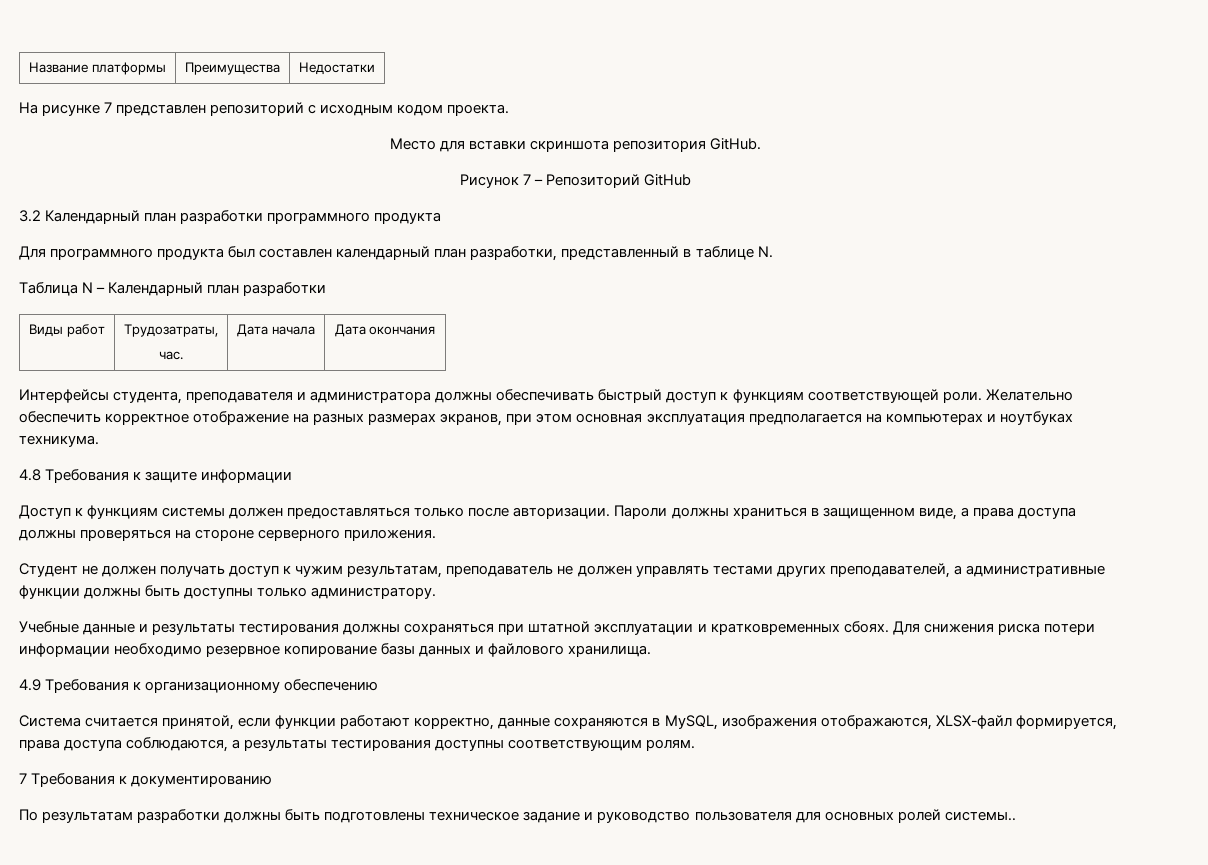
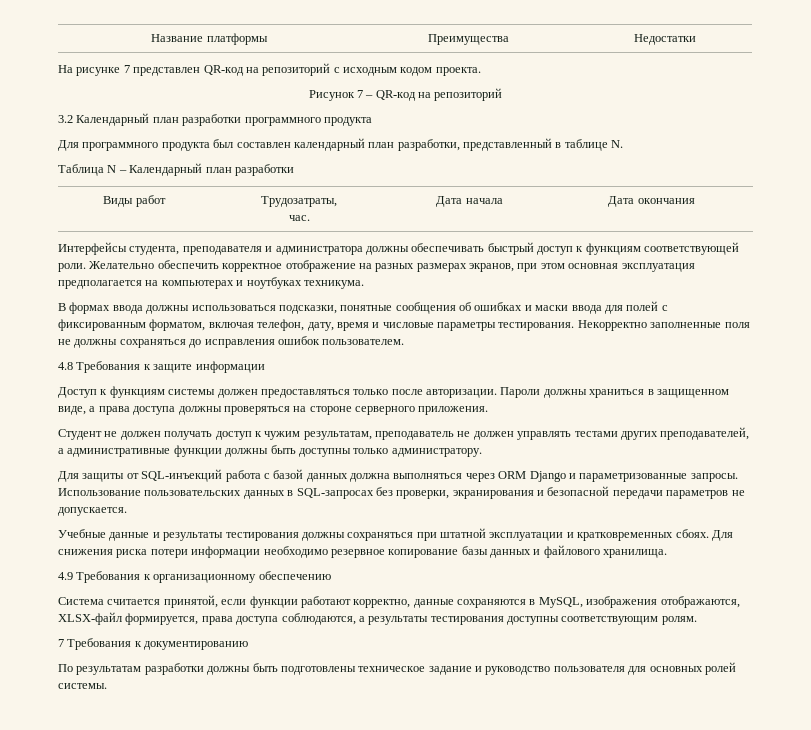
- На рисунке 7 представлен репозиторий с исходным кодом проекта.
+ На рисунке 7 представлен QR-код на репозиторий с исходным кодом проекта.
- Место для вставки скриншота репозитория GitHub.
- Рисунок 7 – Репозиторий GitHub
+ Рисунок 7 – QR-код на репозиторий
+ В формах ввода должны использоваться подсказки, понятные сообщения об ошибках и маски ввода для полей с фиксированным форматом, включая телефон, дату, время и числовые параметры тестирования. Некорректно заполненные поля не должны сохраняться до исправления ошибок пользователем.
+ Для защиты от SQL-инъекций работа с базой данных должна выполняться через ORM Django и параметризованные запросы. Использование пользовательских данных в SQL-запросах без проверки, экранирования и безопасной передачи параметров не допускается.
- По результатам разработки должны быть подготовлены техническое задание и руководство пользователя для основных ролей системы..
+ По результатам разработки должны быть подготовлены техническое задание и руководство пользователя для основных ролей системы.

